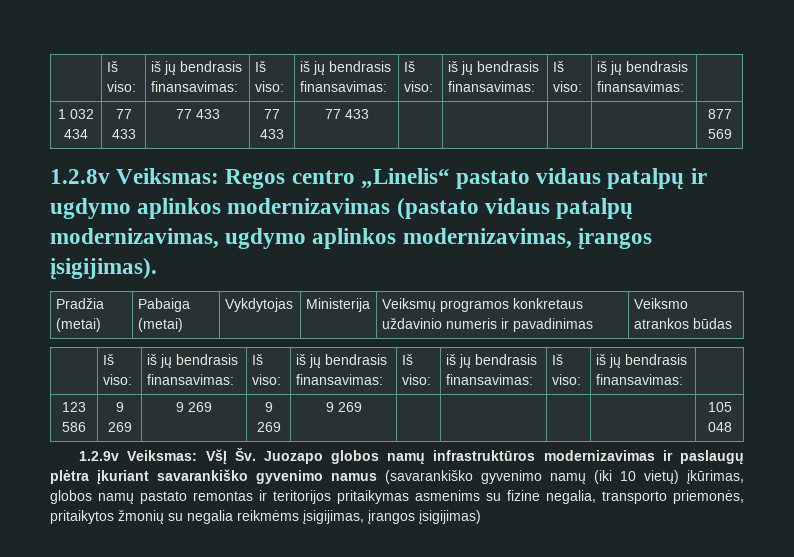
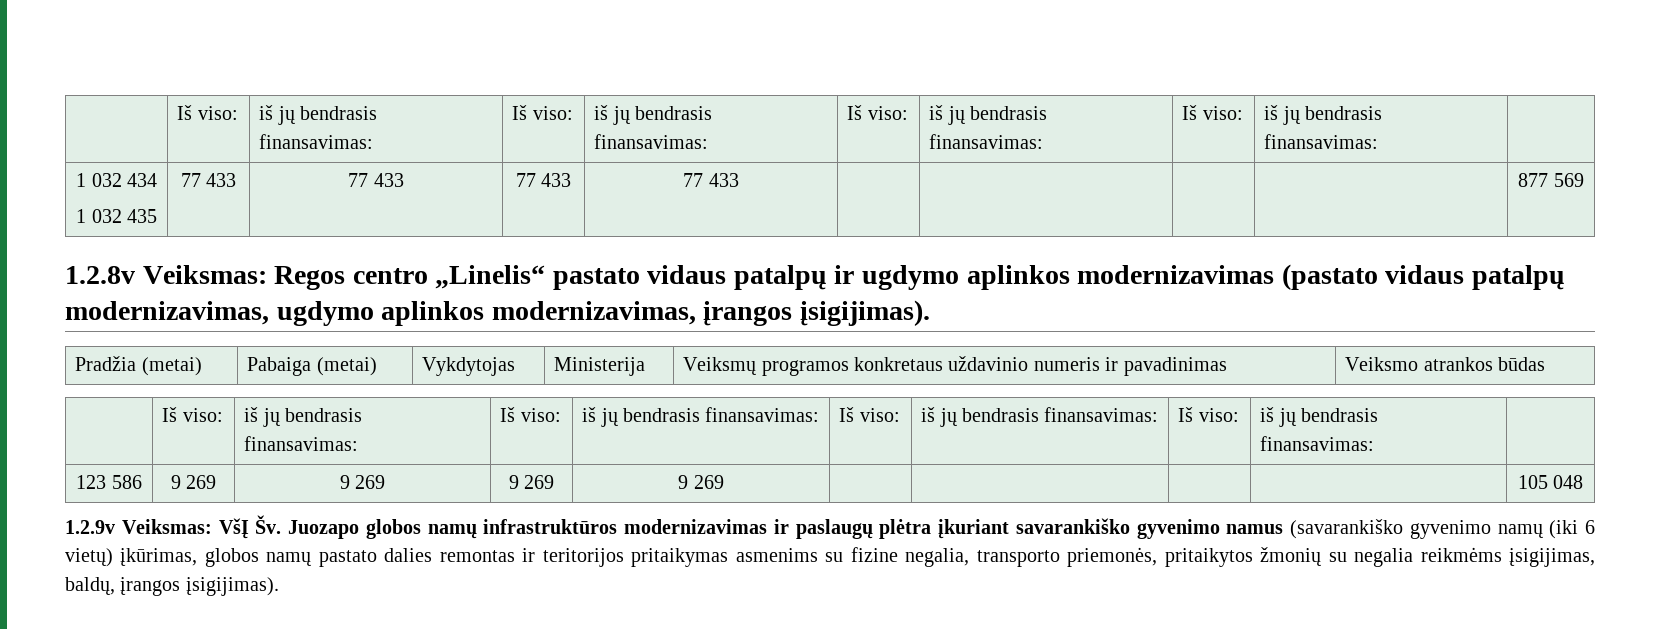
- 1 032 434 | 77 433 | 77 433 | 77 433 | 77 433 | | | | | 877 569
+ 1 032 434
+ 1 032 435 | 77 433 | 77 433 | 77 433 | 77 433 | | | | | 877 569
- 1.2.9v Veiksmas: VšĮ Šv. Juozapo globos namų infrastruktūros modernizavimas ir paslaugų plėtra įkuriant savarankiško gyvenimo namus (savarankiško gyvenimo namų (iki 10 vietų) įkūrimas, globos namų pastato remontas ir teritorijos pritaikymas asmenims su fizine negalia, transporto priemonės, pritaikytos žmonių su negalia reikmėms įsigijimas, įrangos įsigijimas)
+ 1.2.9v Veiksmas: VšĮ Šv. Juozapo globos namų infrastruktūros modernizavimas ir paslaugų plėtra įkuriant savarankiško gyvenimo namus (savarankiško gyvenimo namų (iki 6 vietų) įkūrimas, globos namų pastato dalies remontas ir teritorijos pritaikymas asmenims su fizine negalia, transporto priemonės, pritaikytos žmonių su negalia reikmėms įsigijimas, baldų, įrangos įsigijimas).

